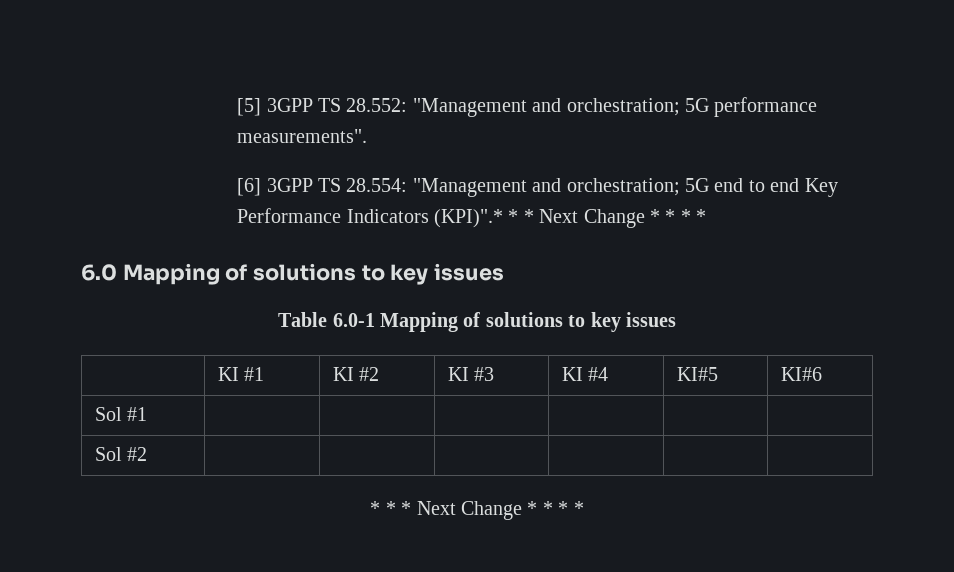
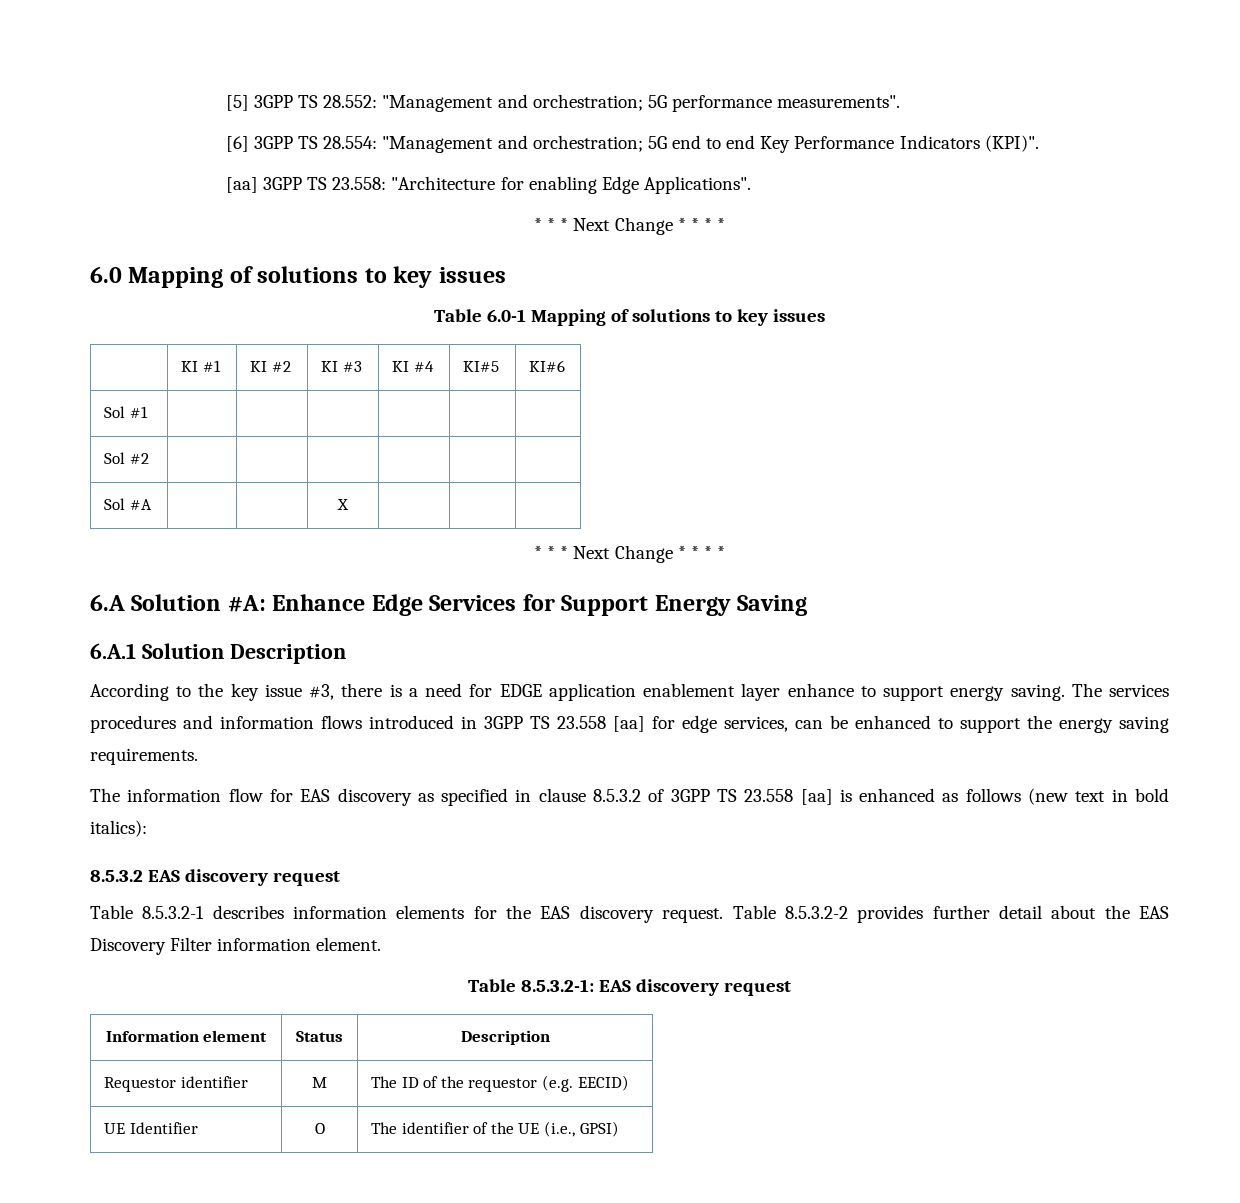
- [6] 3GPP TS 28.554: "Management and orchestration; 5G end to end Key Performance Indicators (KPI)".* * * Next Change * * * *
+ [6] 3GPP TS 28.554: "Management and orchestration; 5G end to end Key Performance Indicators (KPI)".
+ [aa] 3GPP TS 23.558: "Architecture for enabling Edge Applications".
+ * * * Next Change * * * *
+ Sol #A | | | X | | |
  * * * Next Change * * * *
+ 6.A Solution #A: Enhance Edge Services for Support Energy Saving
+ 6.A.1 Solution Description
+ According to the key issue #3, there is a need for EDGE application enablement layer enhance to support energy saving. The services procedures and information flows introduced in 3GPP TS 23.558 [aa] for edge services, can be enhanced to support the energy saving requirements.
+ The information flow for EAS discovery as specified in clause 8.5.3.2 of 3GPP TS 23.558 [aa] is enhanced as follows (new text in bold italics):
+ 8.5.3.2 EAS discovery request
+ Table 8.5.3.2-1 describes information elements for the EAS discovery request. Table 8.5.3.2-2 provides further detail about the EAS Discovery Filter information element.
+ Table 8.5.3.2-1: EAS discovery request
+ Information element | Status | Description
+ Requestor identifier | M | The ID of the requestor (e.g. EECID)
+ UE Identifier | O | The identifier of the UE (i.e., GPSI)

